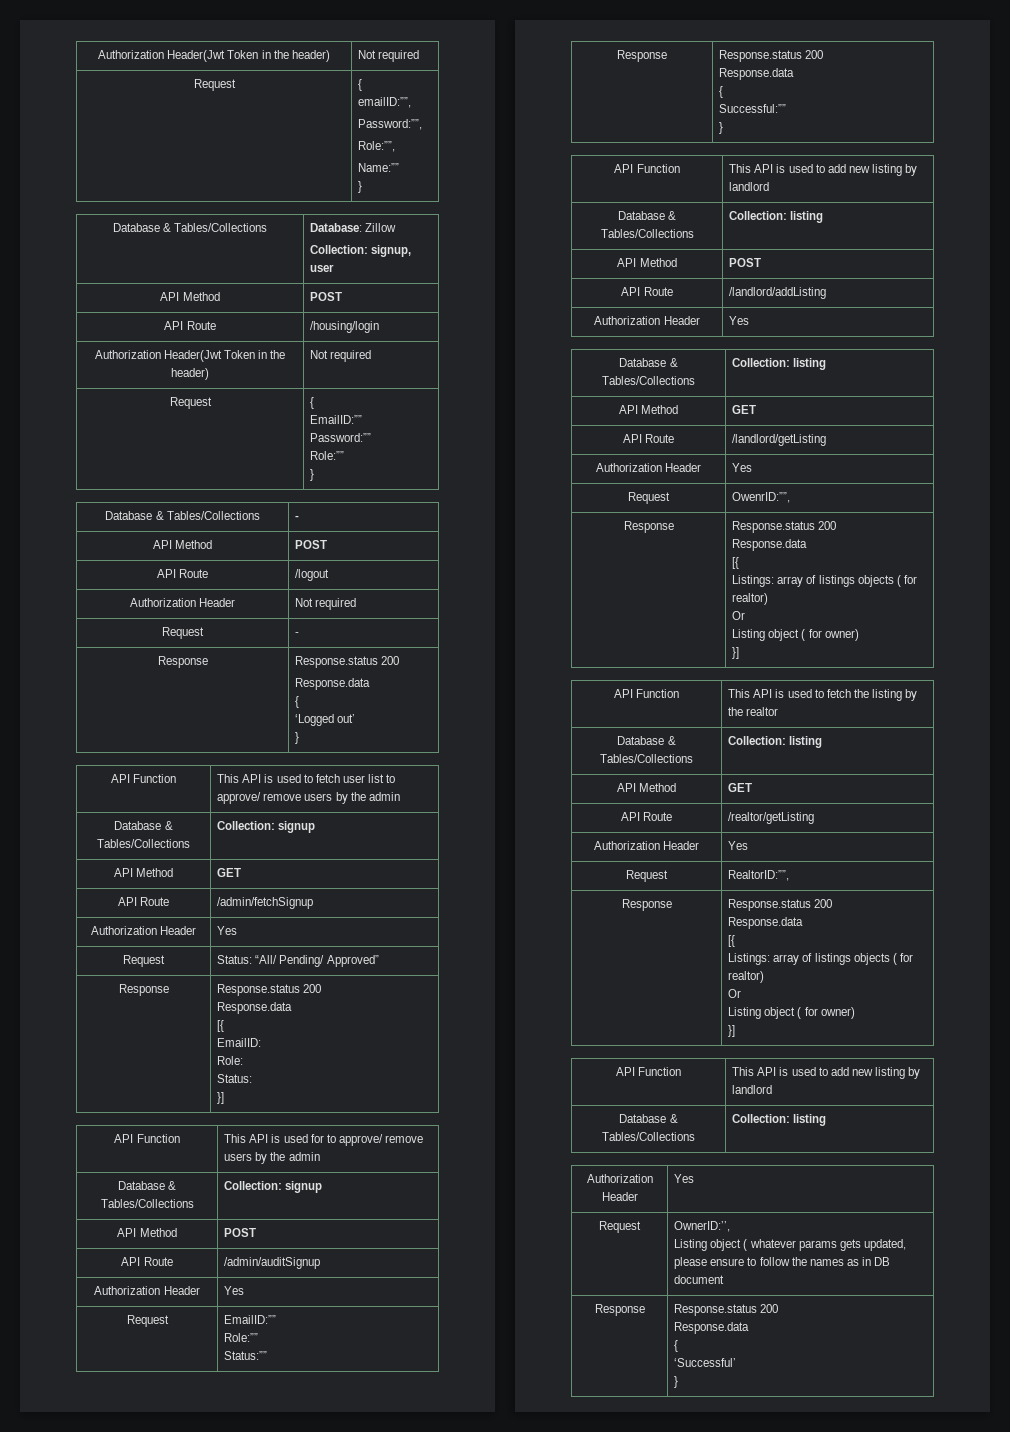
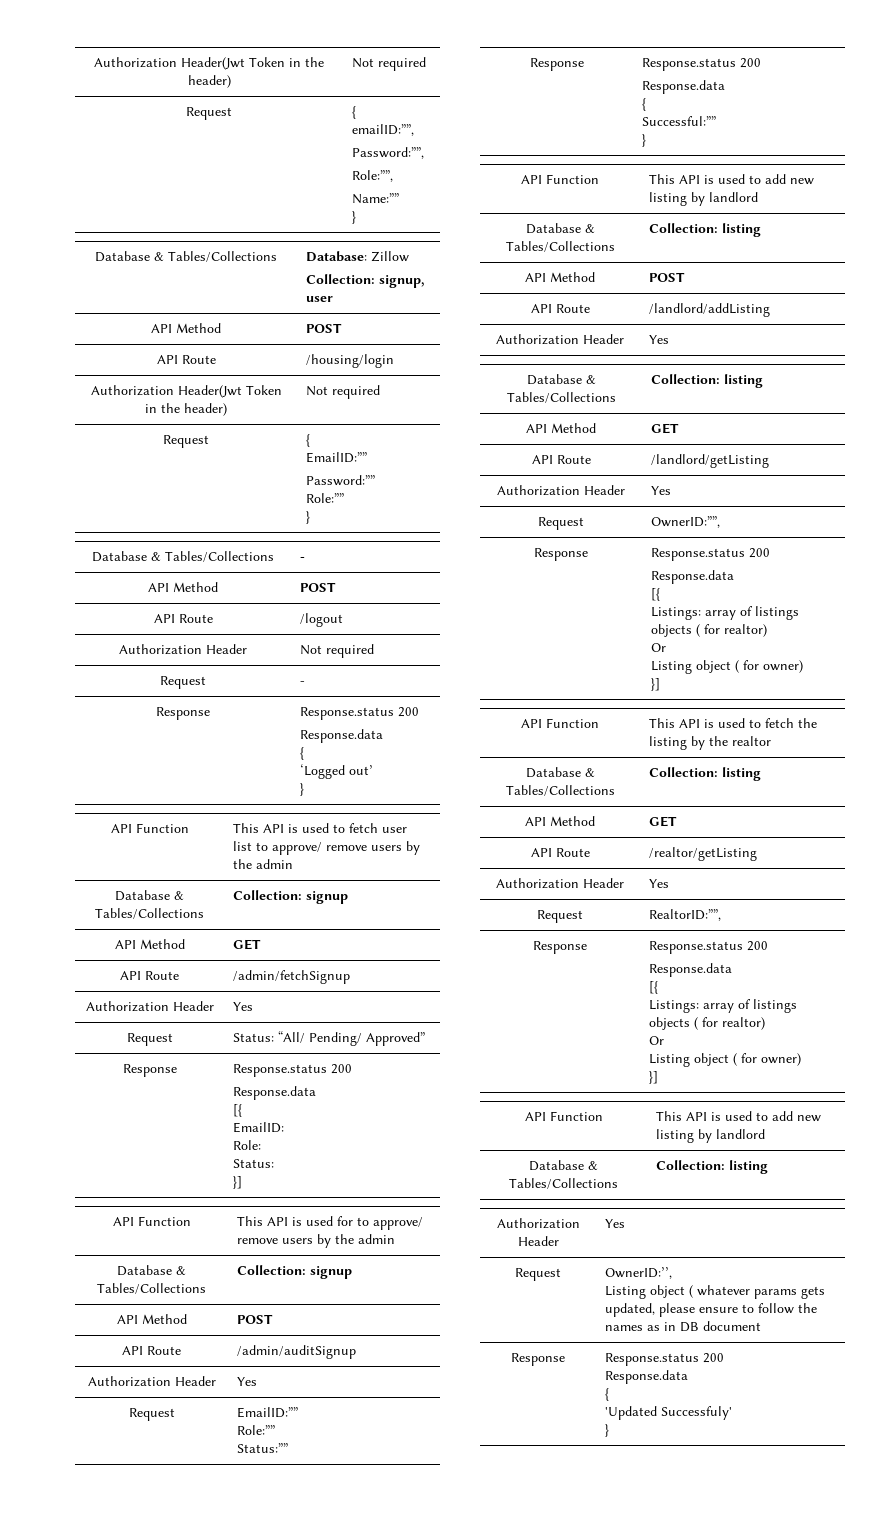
- Request | OwenrID:””,
+ Request | OwnerID:””,
  Request | OwnerID:’’,
  Listing object ( whatever params gets updated, please ensure to follow the names as in DB document
  Response | Response.status 200
  Response.data
  {
- ‘Successful’
+ 'Updated Successfuly'

